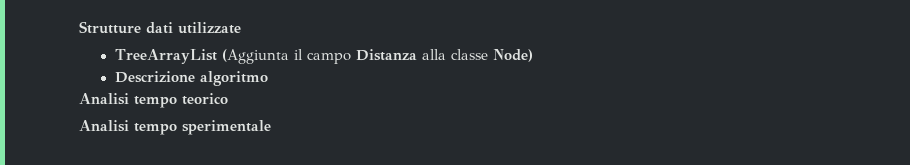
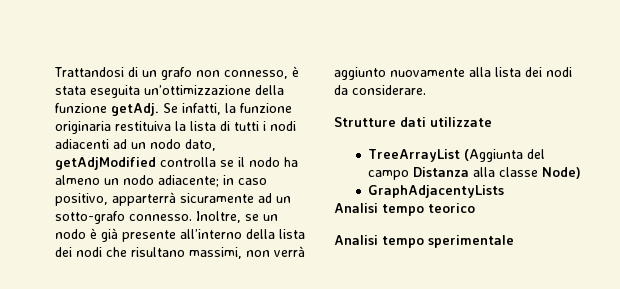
+ Trattandosi di un grafo non connesso, è stata eseguita un’ottimizzazione della funzione getAdj. Se infatti, la funzione originaria restituiva la lista di tutti i nodi adiacenti ad un nodo dato, getAdjModified controlla se il nodo ha almeno un nodo adiacente; in caso positivo, apparterrà sicuramente ad un sotto-grafo connesso. Inoltre, se un nodo è già presente all’interno della lista dei nodi che risultano massimi, non verrà aggiunto nuovamente alla lista dei nodi da considerare.
- TreeArrayList (Aggiunta il campo Distanza alla classe Node)
+ TreeArrayList (Aggiunta del campo Distanza alla classe Node)
- Descrizione algoritmo
+ GraphAdjacentyLists

